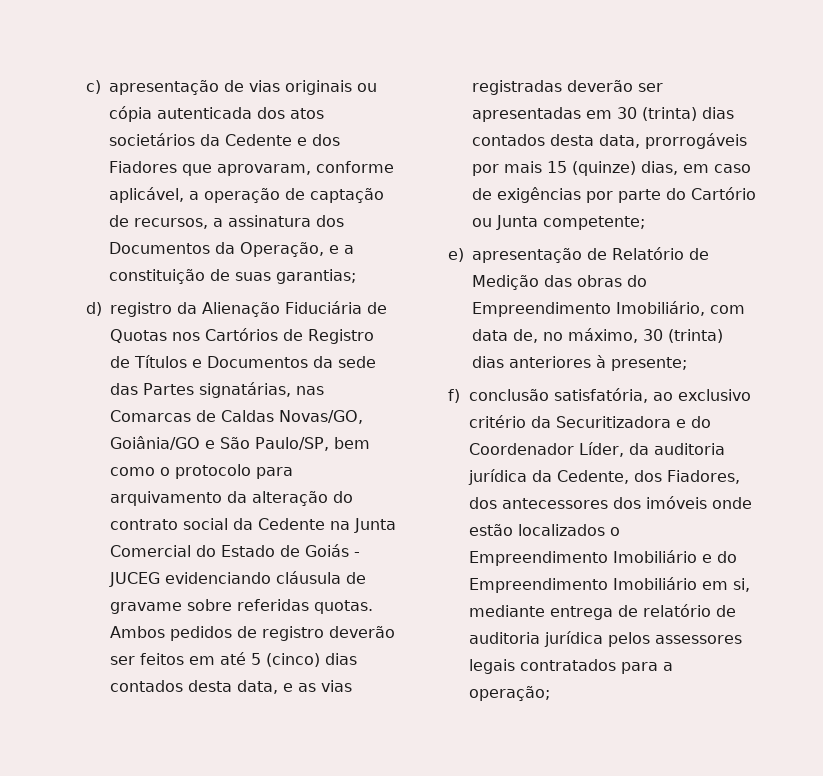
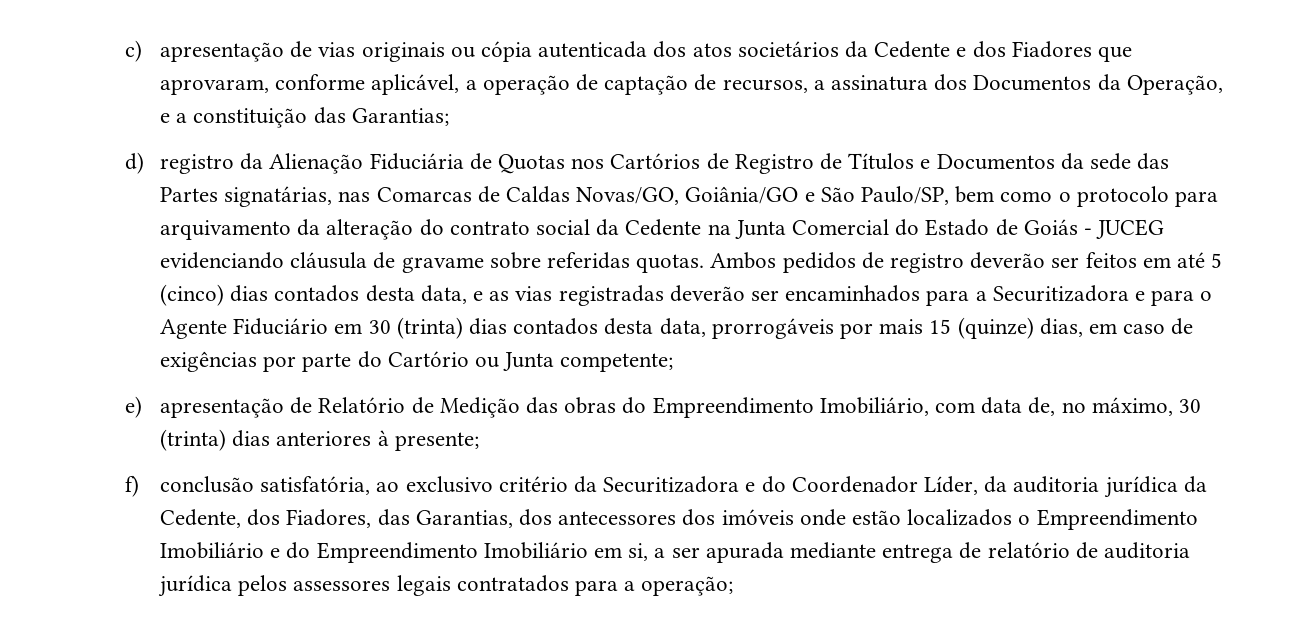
- c) apresentação de vias originais ou cópia autenticada dos atos societários da Cedente e dos Fiadores que aprovaram, conforme aplicável, a operação de captação de recursos, a assinatura dos Documentos da Operação, e a constituição de suas garantias;
+ c) apresentação de vias originais ou cópia autenticada dos atos societários da Cedente e dos Fiadores que aprovaram, conforme aplicável, a operação de captação de recursos, a assinatura dos Documentos da Operação, e a constituição das Garantias;
- Ambos pedidos de registro deverão ser feitos em até 5 (cinco) dias contados desta data, e as vias registradas deverão ser apresentadas em 30 (trinta) dias contados desta data, prorrogáveis por mais 15 (quinze) dias, em caso de exigências por parte do Cartório ou Junta competente;
+ Ambos pedidos de registro deverão ser feitos em até 5 (cinco) dias contados desta data, e as vias registradas deverão ser encaminhados para a Securitizadora e para o Agente Fiduciário em 30 (trinta) dias contados desta data, prorrogáveis por mais 15 (quinze) dias, em caso de exigências por parte do Cartório ou Junta competente;
- f) conclusão satisfatória, ao exclusivo critério da Securitizadora e do Coordenador Líder, da auditoria jurídica da Cedente, dos Fiadores, dos antecessores dos imóveis onde estão localizados o Empreendimento Imobiliário e do Empreendimento Imobiliário em si, mediante entrega de relatório de auditoria jurídica pelos assessores legais contratados para a operação;
+ f) conclusão satisfatória, ao exclusivo critério da Securitizadora e do Coordenador Líder, da auditoria jurídica da Cedente, dos Fiadores, das Garantias, dos antecessores dos imóveis onde estão localizados o Empreendimento Imobiliário e do Empreendimento Imobiliário em si, a ser apurada mediante entrega de relatório de auditoria jurídica pelos assessores legais contratados para a operação;

